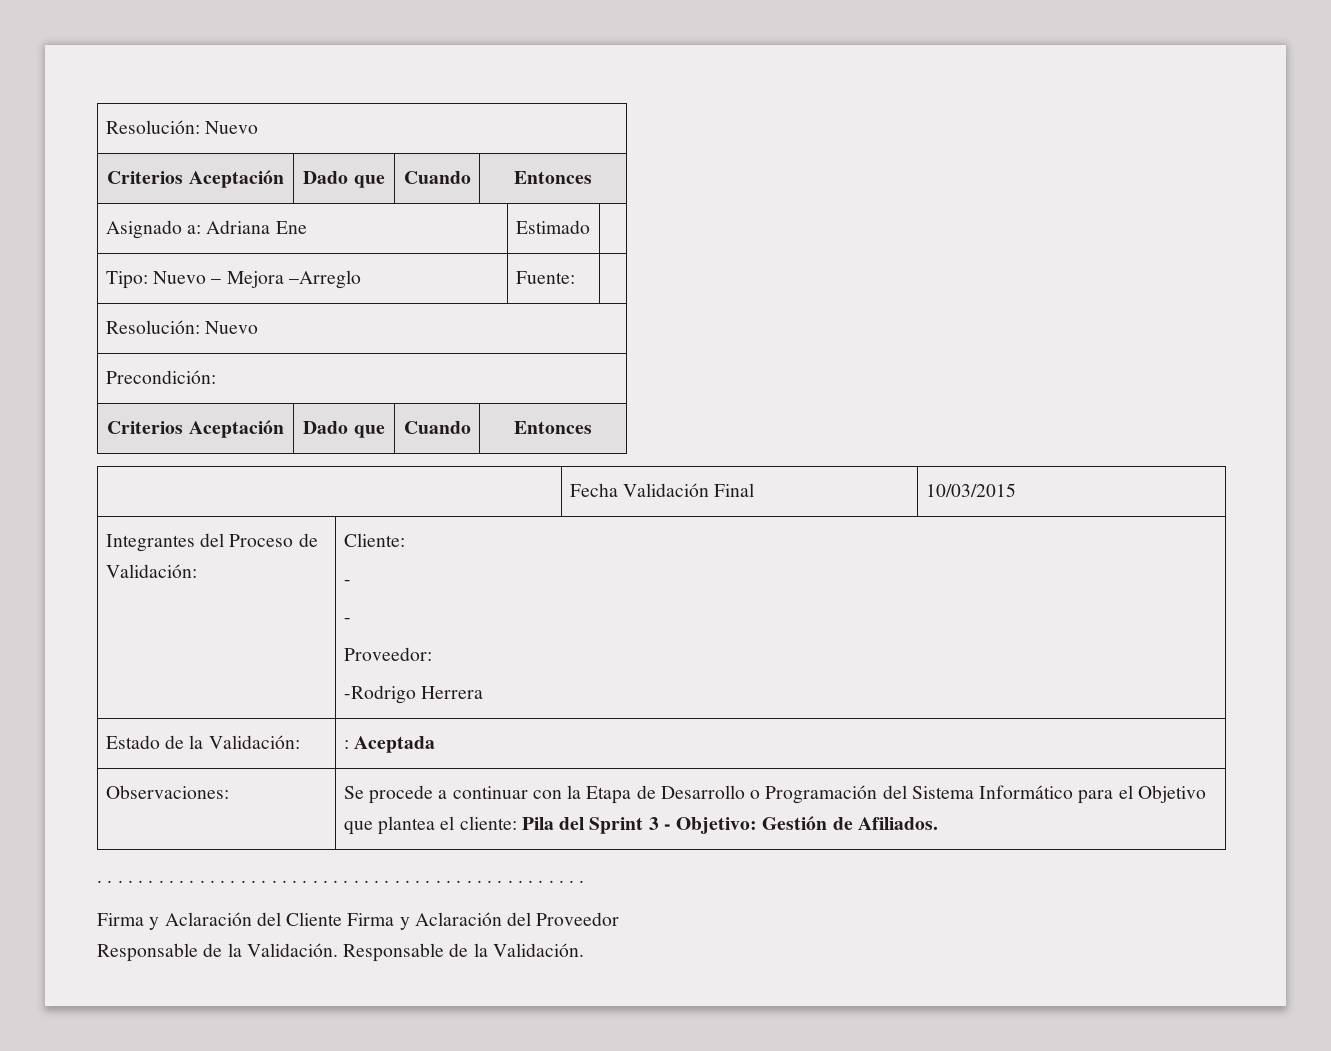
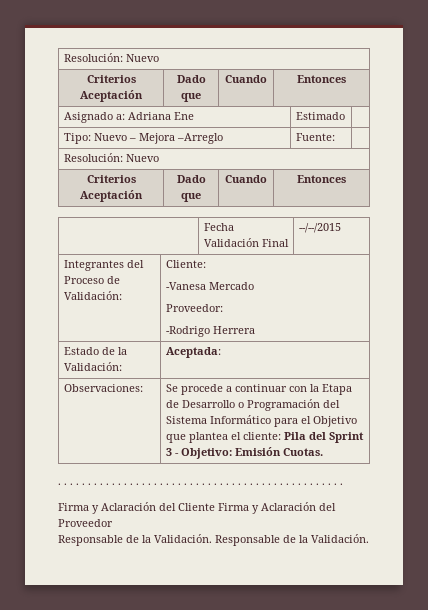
- Precondición:
- | Fecha Validación Final | 10/03/2015
+ | Fecha Validación Final | --/--/2015
  Integrantes del Proceso de Validación: | Cliente:
- -
- -
+ -Vanesa Mercado
- Estado de la Validación: | : Aceptada
+ Estado de la Validación: | Aceptada:
- Observaciones: | Se procede a continuar con la Etapa de Desarrollo o Programación del Sistema Informático para el Objetivo que plantea el cliente: Pila del Sprint 3 - Objetivo: Gestión de Afiliados.
+ Observaciones: | Se procede a continuar con la Etapa de Desarrollo o Programación del Sistema Informático para el Objetivo que plantea el cliente: Pila del Sprint 3 - Objetivo: Emisión Cuotas.

